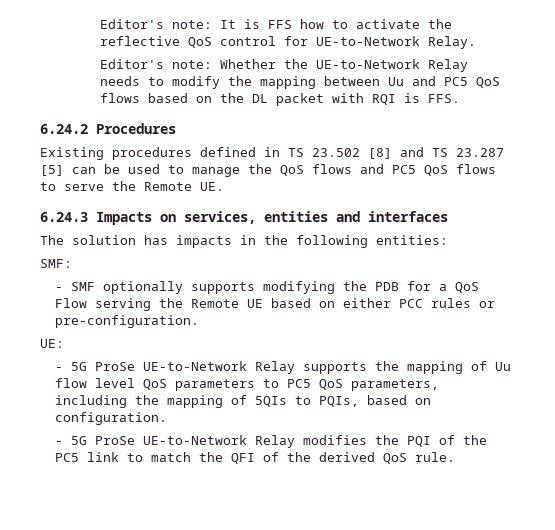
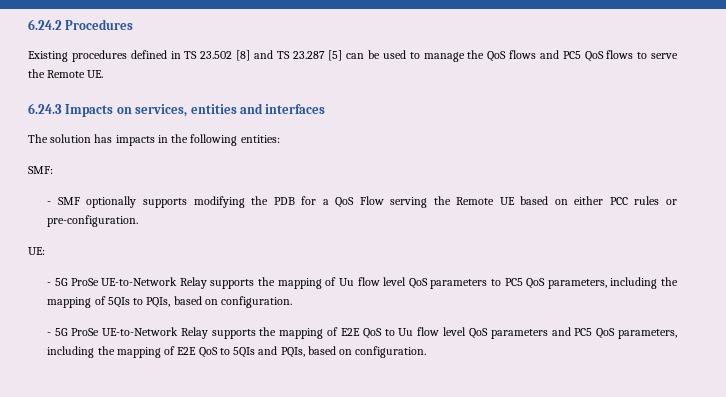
- Editor's note: It is FFS how to activate the reflective QoS control for UE-to-Network Relay.
- Editor's note: Whether the UE-to-Network Relay needs to modify the mapping between Uu and PC5 QoS flows based on the DL packet with RQI is FFS.
- - 5G ProSe UE-to-Network Relay modifies the PQI of the PC5 link to match the QFI of the derived QoS rule.
+ - 5G ProSe UE-to-Network Relay supports the mapping of E2E QoS to Uu flow level QoS parameters and PC5 QoS parameters, including the mapping of E2E QoS to 5QIs and PQIs, based on configuration.

